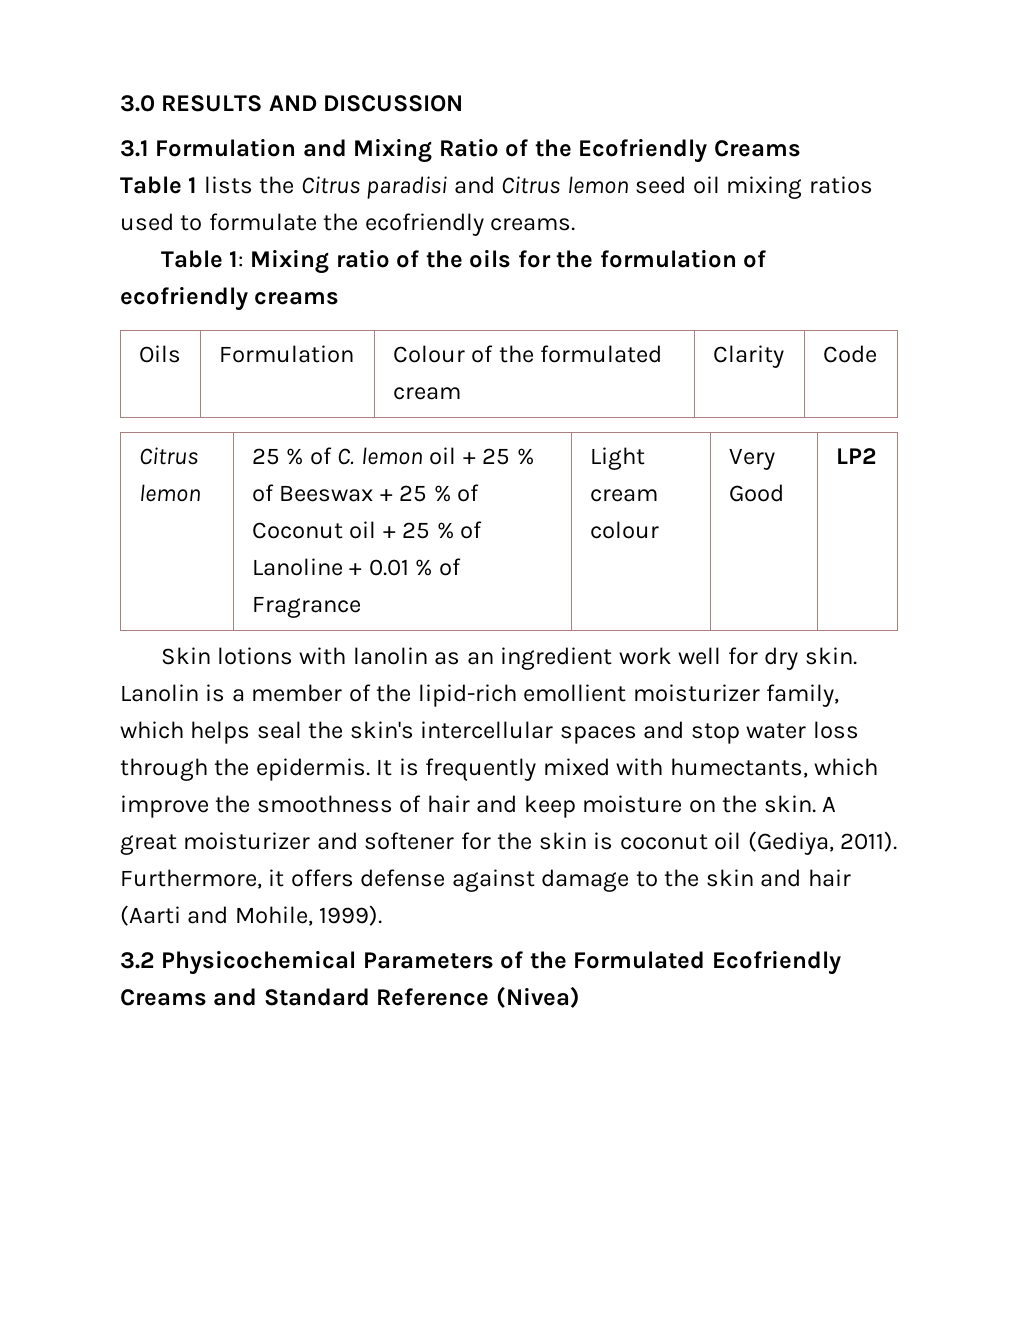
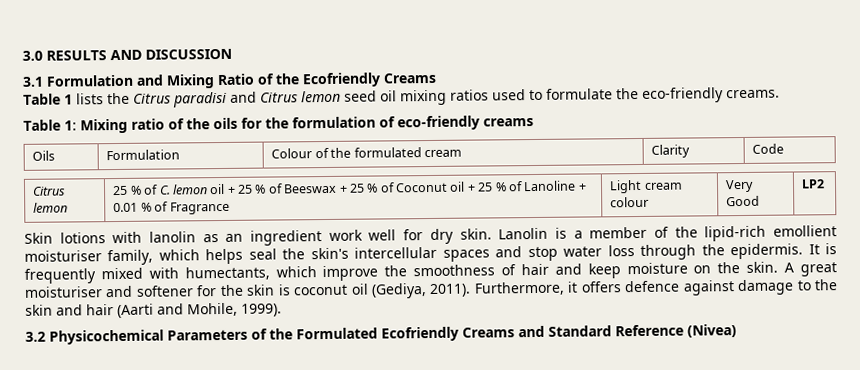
- Table 1 lists the Citrus paradisi and Citrus lemon seed oil mixing ratios used to formulate the ecofriendly creams.
+ Table 1 lists the Citrus paradisi and Citrus lemon seed oil mixing ratios used to formulate the eco-friendly creams.
- Table 1: Mixing ratio of the oils for the formulation of ecofriendly creams
+ Table 1: Mixing ratio of the oils for the formulation of eco-friendly creams
- Lanolin is a member of the lipid-rich emollient moisturizer family, which helps seal the skin's intercellular spaces and stop water loss through the epidermis.
+ Lanolin is a member of the lipid-rich emollient moisturiser family, which helps seal the skin's intercellular spaces and stop water loss through the epidermis.
- A great moisturizer and softener for the skin is coconut oil (Gediya, 2011).
+ A great moisturiser and softener for the skin is coconut oil (Gediya, 2011).
- Furthermore, it offers defense against damage to the skin and hair (Aarti and Mohile, 1999).
+ Furthermore, it offers defence against damage to the skin and hair (Aarti and Mohile, 1999).

